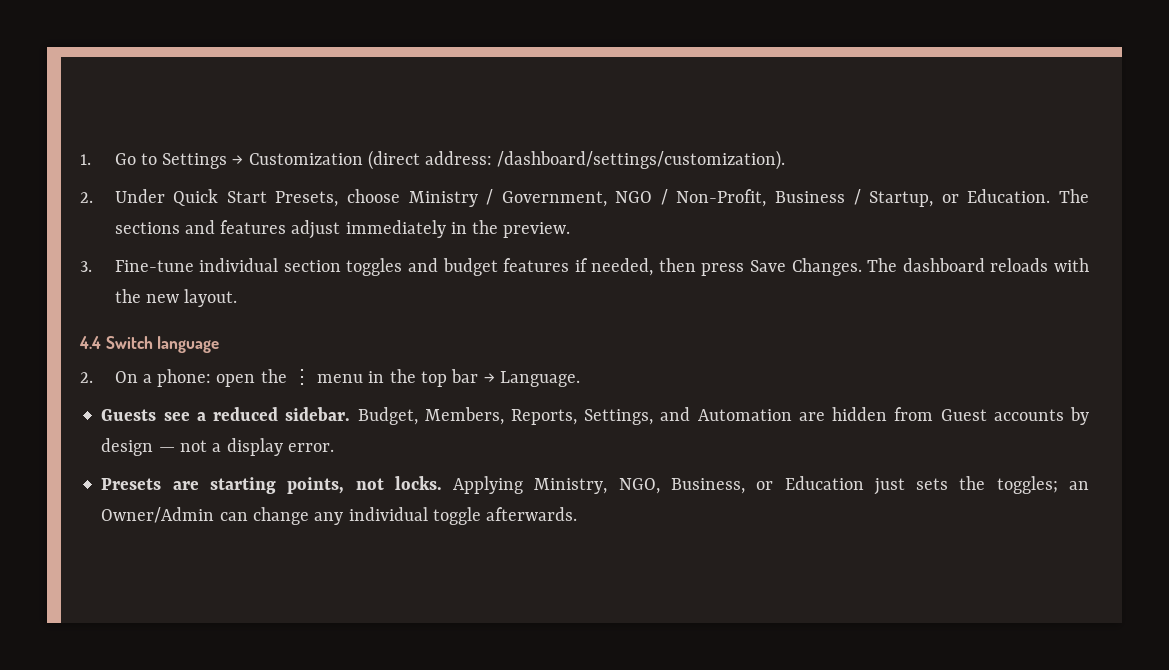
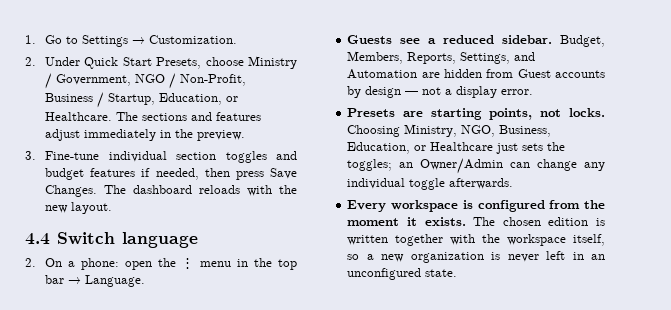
- 1. Go to Settings → Customization (direct address: /dashboard/settings/customization).
+ 1. Go to Settings → Customization.
- 2. Under Quick Start Presets, choose Ministry / Government, NGO / Non-Profit, Business / Startup, or Education.
+ 2. Under Quick Start Presets, choose Ministry / Government, NGO / Non-Profit, Business / Startup, Education, or Healthcare.
- Applying Ministry, NGO, Business, or Education just sets the toggles; an Owner/Admin can change any individual toggle afterwards.
+ Choosing Ministry, NGO, Business, Education, or Healthcare just sets the toggles; an Owner/Admin can change any individual toggle afterwards.
+ Every workspace is configured from the moment it exists. The chosen edition is written together with the workspace itself, so a new organization is never left in an unconfigured state.

